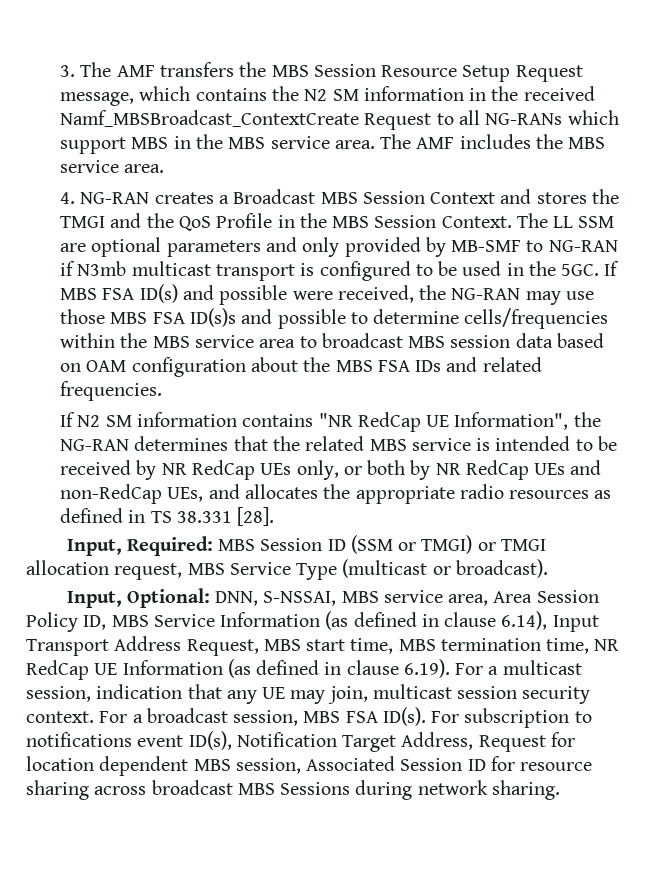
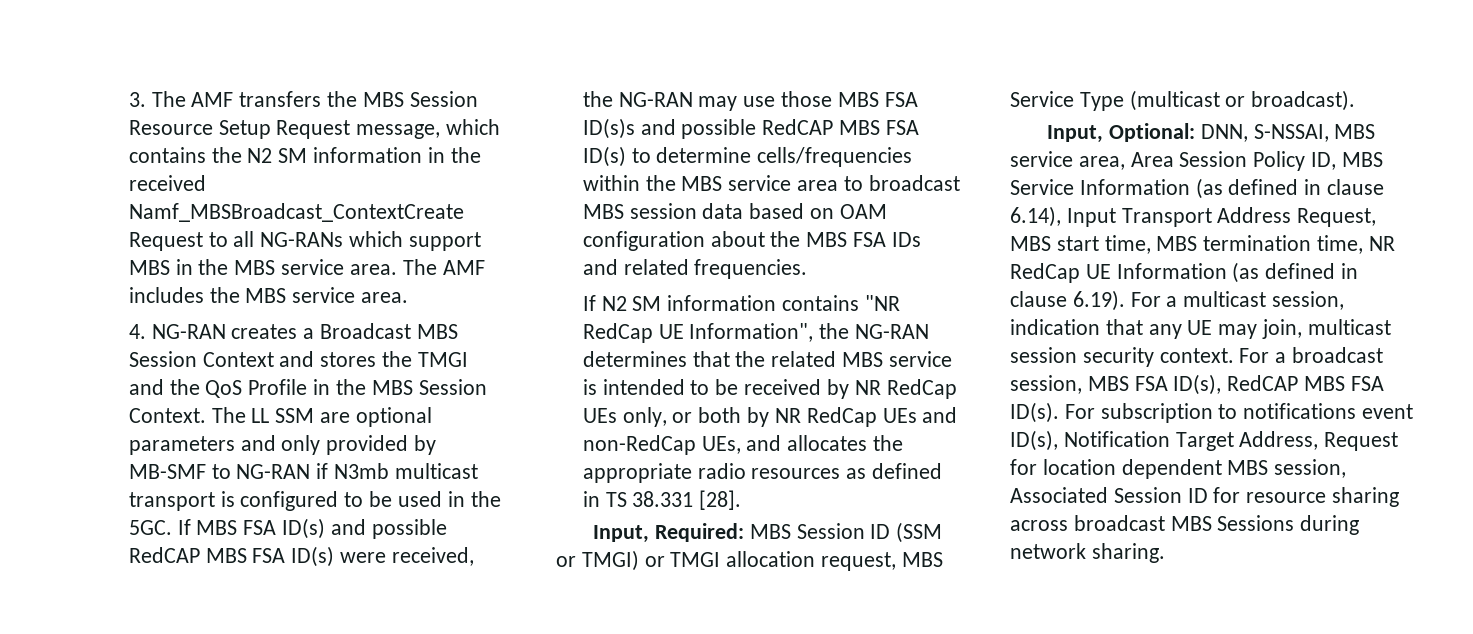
- If MBS FSA ID(s) and possible were received, the NG-RAN may use those MBS FSA ID(s)s and possible to determine cells/frequencies within the MBS service area to broadcast MBS session data based on OAM configuration about the MBS FSA IDs and related frequencies.
+ If MBS FSA ID(s) and possible RedCAP MBS FSA ID(s) were received, the NG-RAN may use those MBS FSA ID(s)s and possible RedCAP MBS FSA ID(s) to determine cells/frequencies within the MBS service area to broadcast MBS session data based on OAM configuration about the MBS FSA IDs and related frequencies.
- For a broadcast session, MBS FSA ID(s).
+ For a broadcast session, MBS FSA ID(s), RedCAP MBS FSA ID(s).

